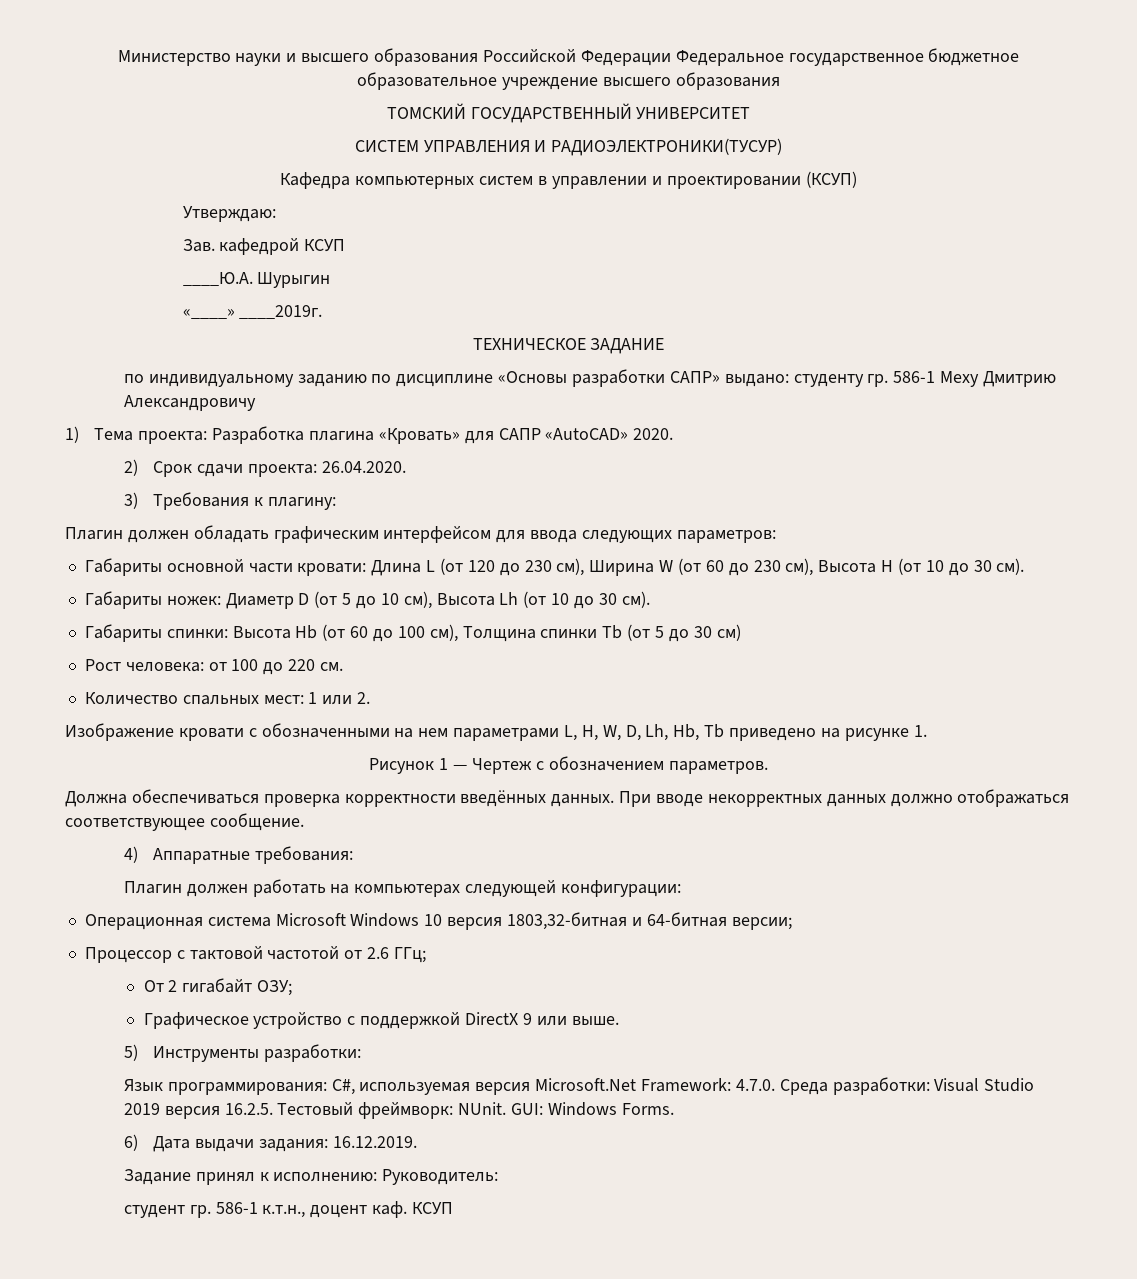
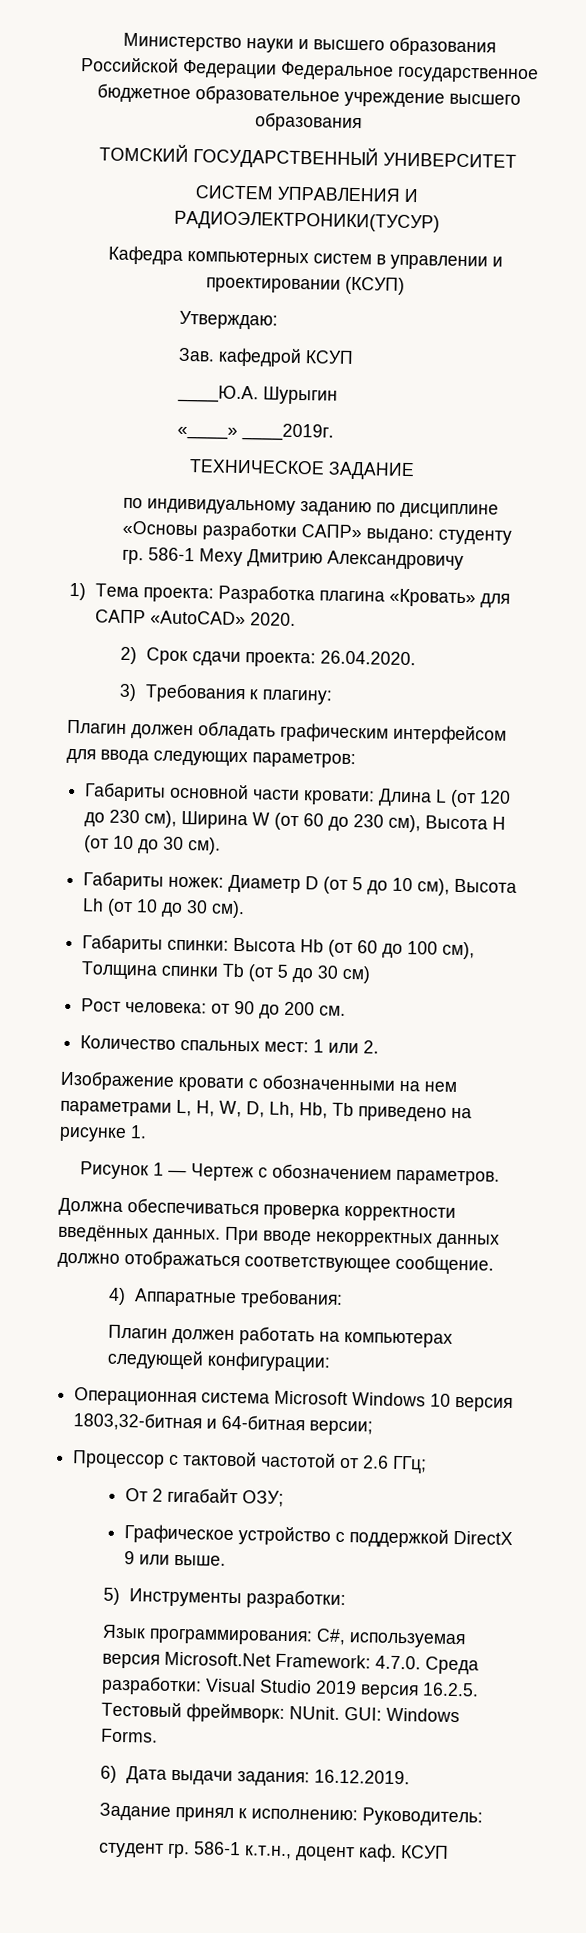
- Рост человека: от 100 до 220 см.
+ Рост человека: от 90 до 200 см.

